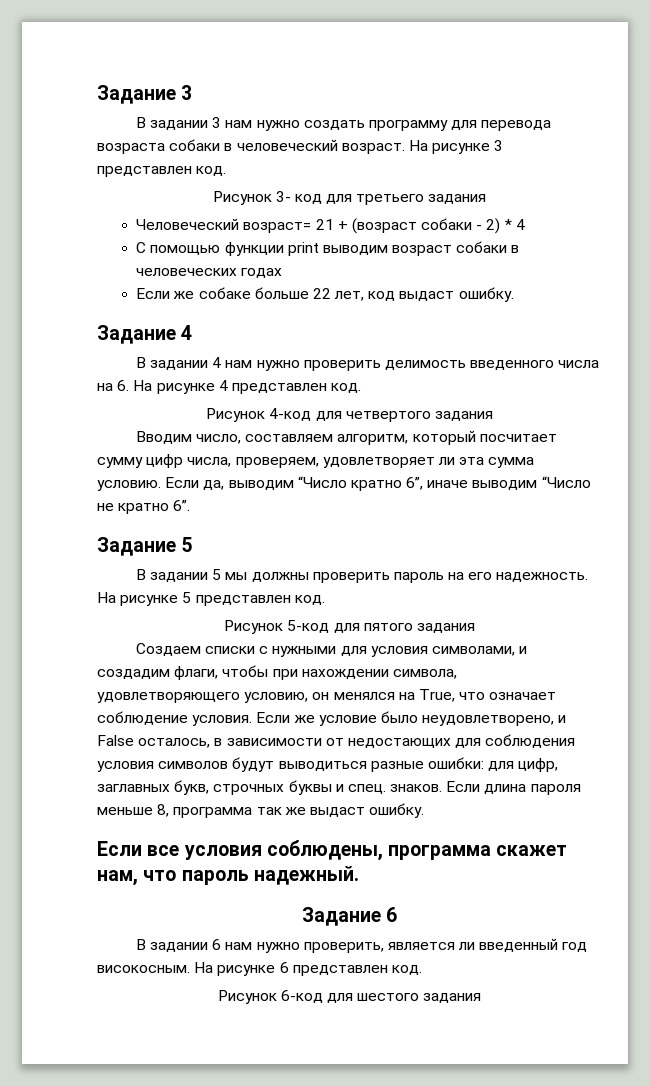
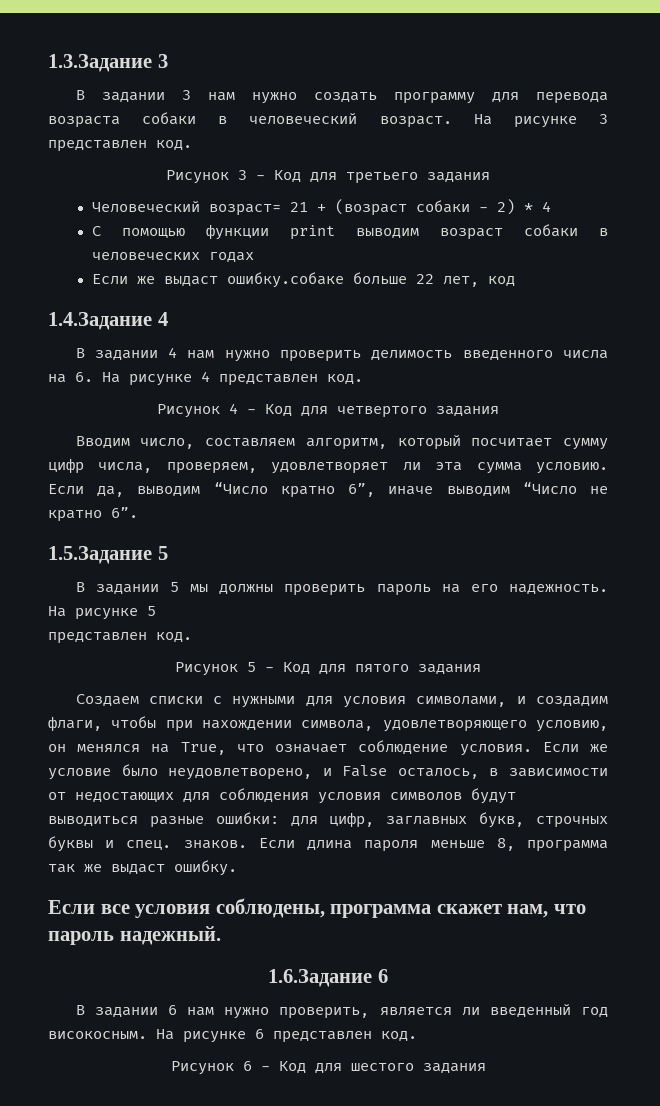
- Задание 3
+ 1.3.Задание 3
- Рисунок 3- код для третьего задания
+ Рисунок 3 - Код для третьего задания
- Если же собаке больше 22 лет, код выдаст ошибку.
- Задание 4
+ Если же выдаст ошибку.собаке больше 22 лет, код
+ 1.4.Задание 4
- Рисунок 4-код для четвертого задания
+ Рисунок 4 - Код для четвертого задания
- Задание 5
+ 1.5.Задание 5
- На рисунке 5 представлен код.
- Рисунок 5-код для пятого задания
+ На рисунке 5
+ представлен код.
+ Рисунок 5 - Код для пятого задания
- Задание 6
+ 1.6.Задание 6
- Рисунок 6-код для шестого задания
+ Рисунок 6 - Код для шестого задания

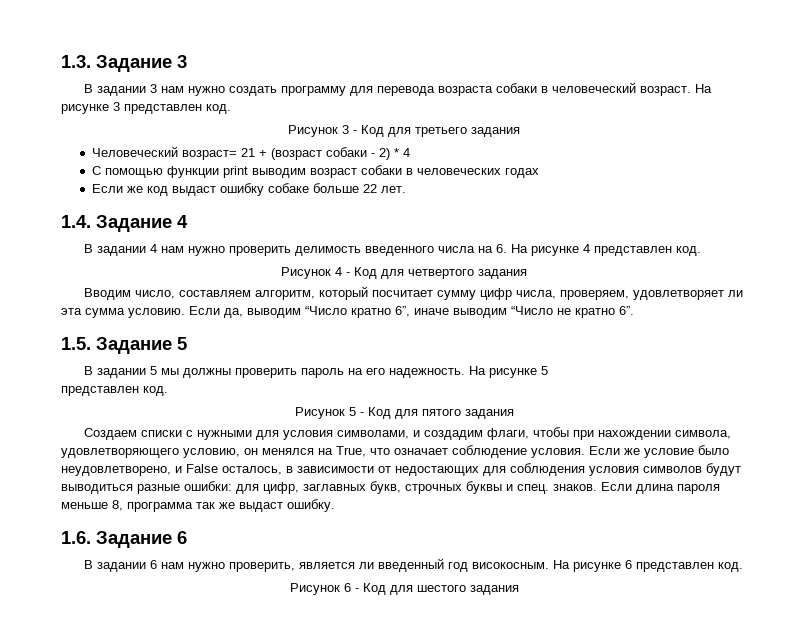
- 1.3.Задание 3
+ 1.3. Задание 3
- Если же выдаст ошибку.собаке больше 22 лет, код
- 1.4.Задание 4
+ Если же код выдаст ошибку собаке больше 22 лет.
+ 1.4. Задание 4
- 1.5.Задание 5
+ 1.5. Задание 5
- Если все условия соблюдены, программа скажет нам, что пароль надежный.
- 1.6.Задание 6
+ 1.6. Задание 6

